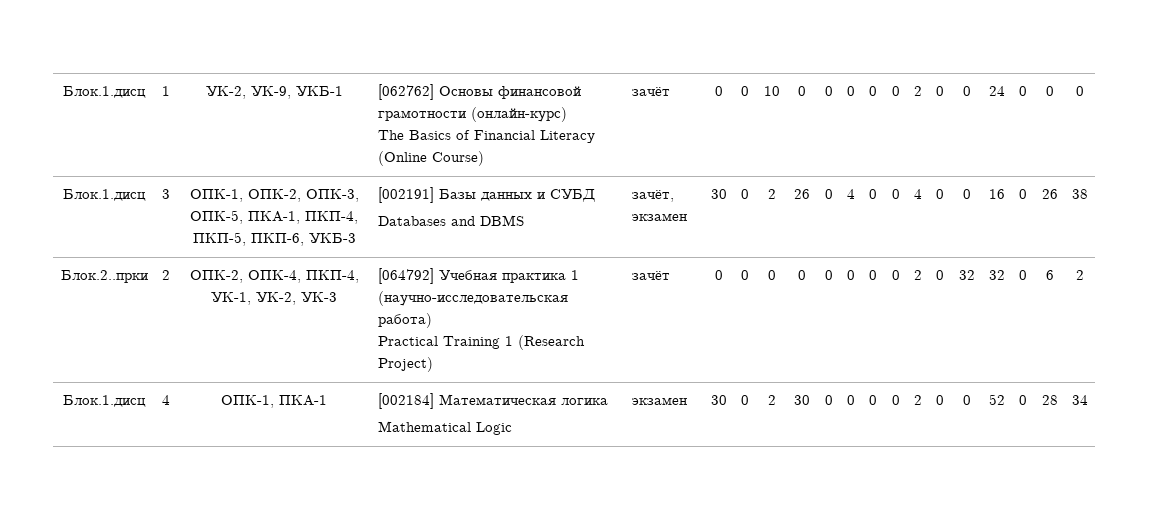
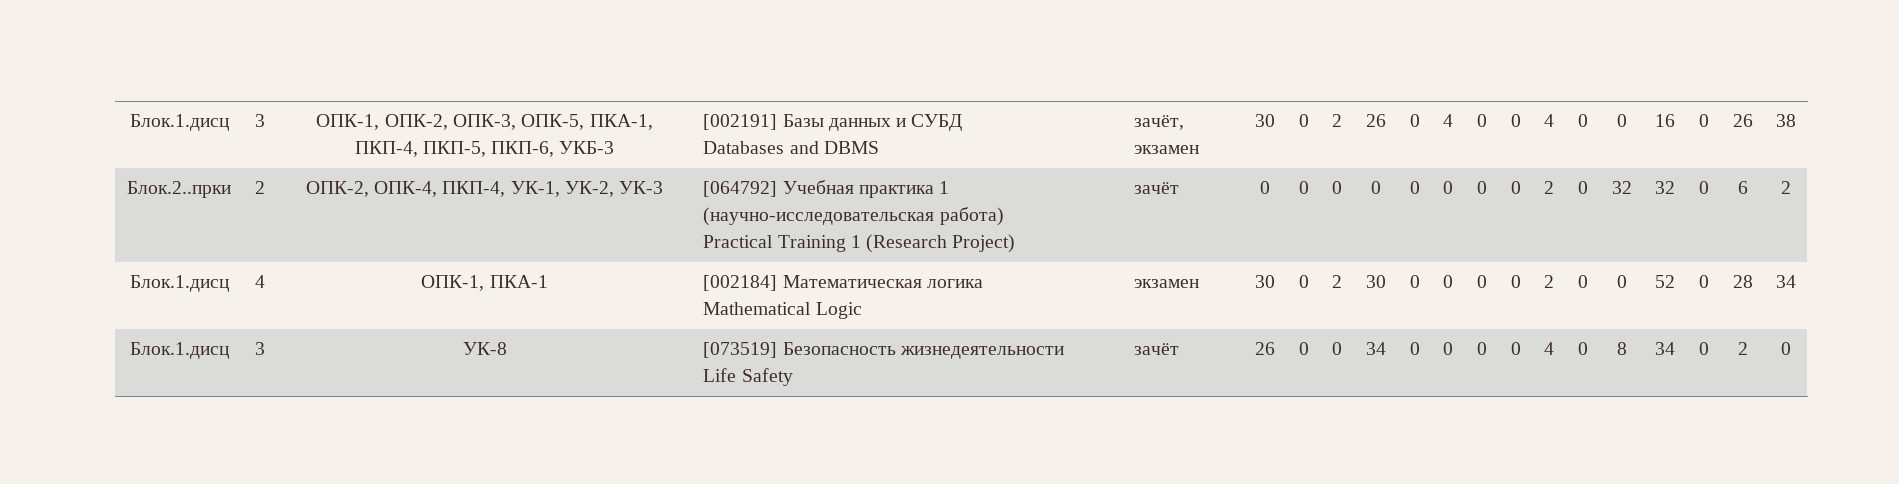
- Блок.1.дисц | 1 | УК-2, УК-9, УКБ-1 | [062762] Основы финансовой грамотности (онлайн-курс)
- The Basics of Financial Literacy (Online Course) | зачёт | 0 | 0 | 10 | 0 | 0 | 0 | 0 | 0 | 2 | 0 | 0 | 24 | 0 | 0 | 0
+ Блок.1.дисц | 3 | УК-8 | [073519] Безопасность жизнедеятельности
+ Life Safety | зачёт | 26 | 0 | 0 | 34 | 0 | 0 | 0 | 0 | 4 | 0 | 8 | 34 | 0 | 2 | 0

